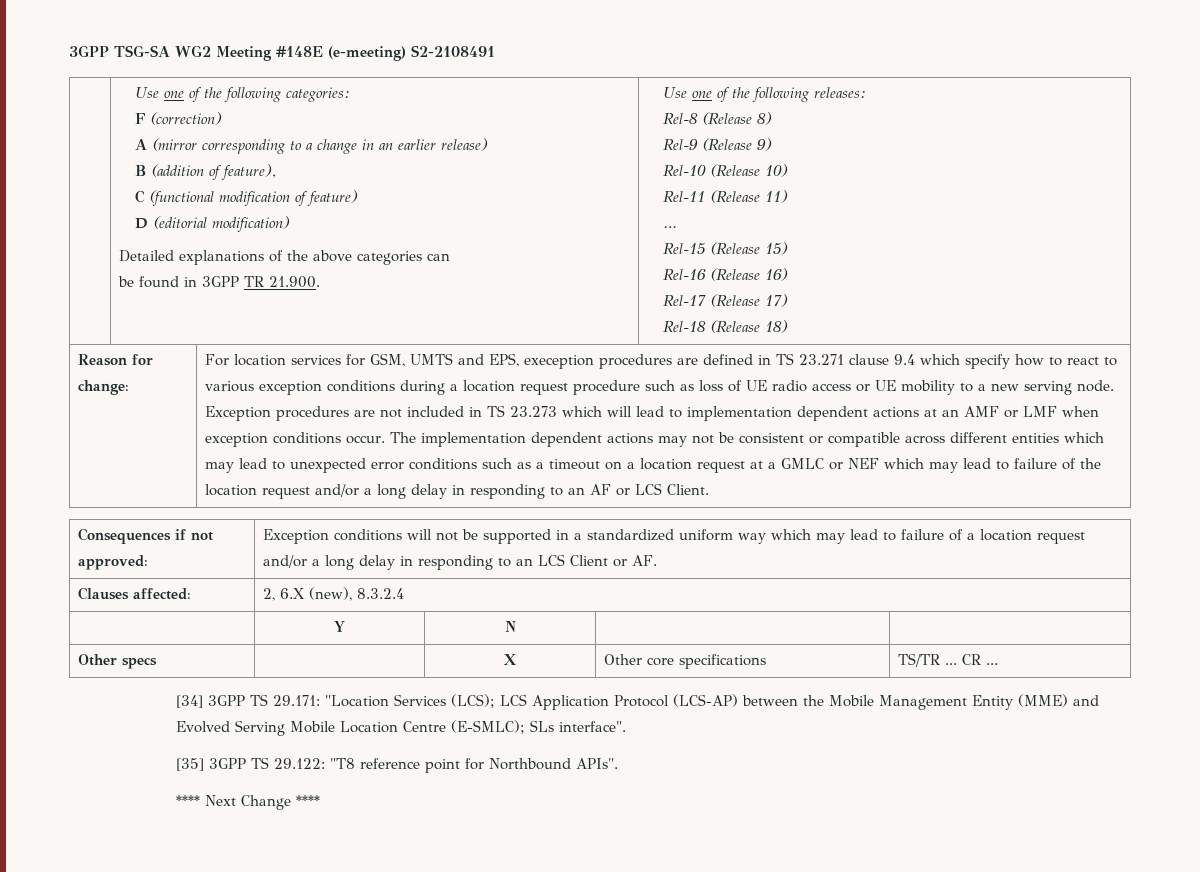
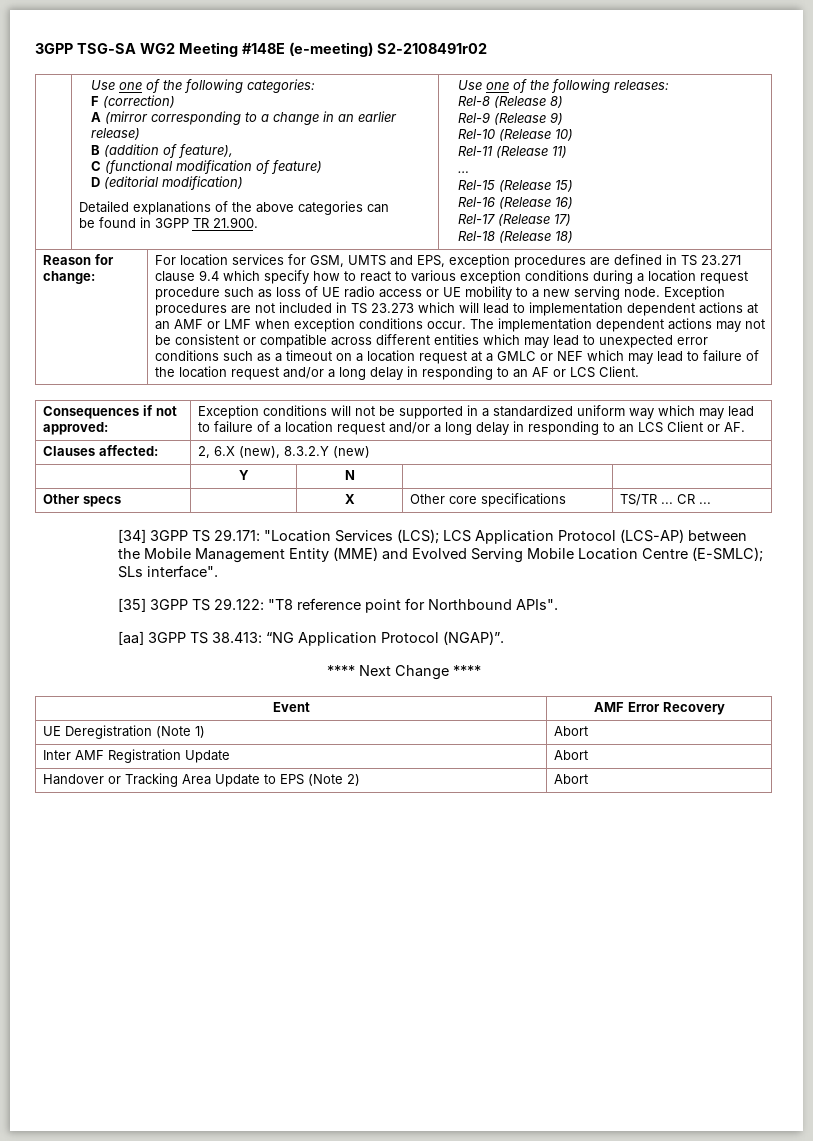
- 3GPP TSG-SA WG2 Meeting #148E (e-meeting) S2-2108491
+ 3GPP TSG-SA WG2 Meeting #148E (e-meeting) S2-2108491r02
- For location services for GSM, UMTS and EPS, exeception procedures are defined in TS 23.271 clause 9.4 which specify how to react to various exception conditions during a location request procedure such as loss of UE radio access or UE mobility to a new serving node.
+ For location services for GSM, UMTS and EPS, exception procedures are defined in TS 23.271 clause 9.4 which specify how to react to various exception conditions during a location request procedure such as loss of UE radio access or UE mobility to a new serving node.
- Clauses affected: | 2, 6.X (new), 8.3.2.4
+ Clauses affected: | 2, 6.X (new), 8.3.2.Y (new)
+ [aa] 3GPP TS 38.413: “NG Application Protocol (NGAP)”.
  **** Next Change ****
+ Event | AMF Error Recovery
+ UE Deregistration (Note 1) | Abort
+ Inter AMF Registration Update | Abort
+ Handover or Tracking Area Update to EPS (Note 2) | Abort

